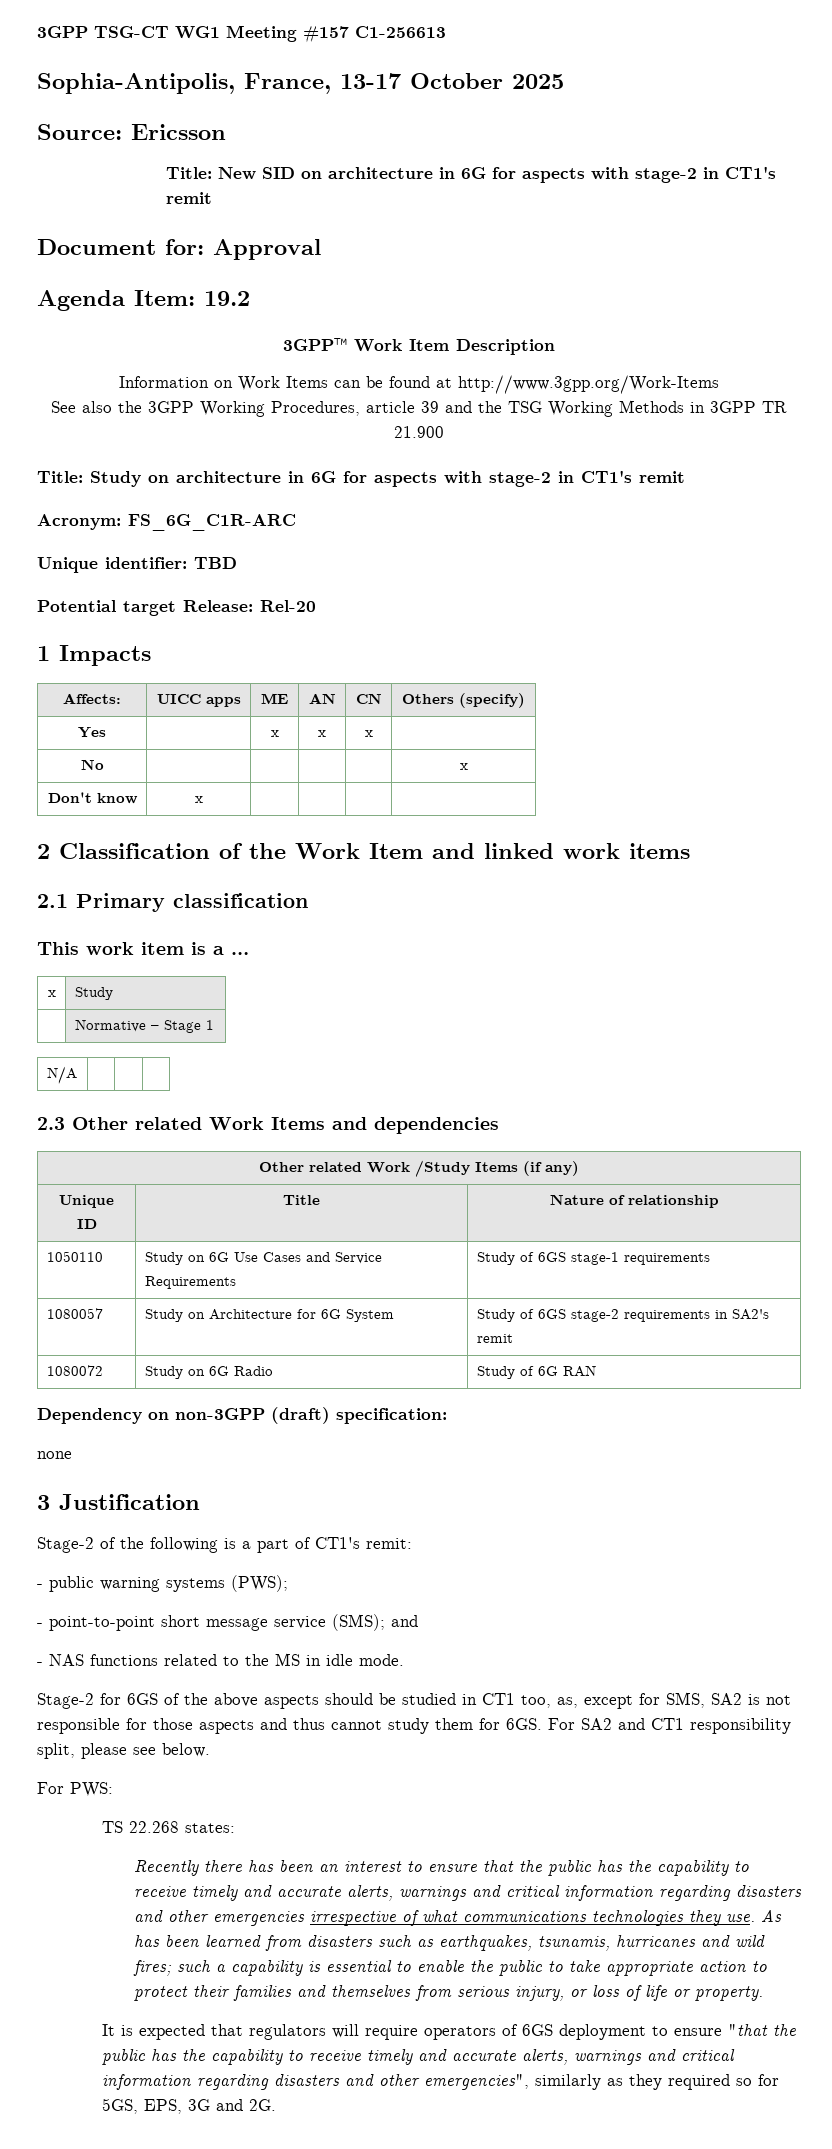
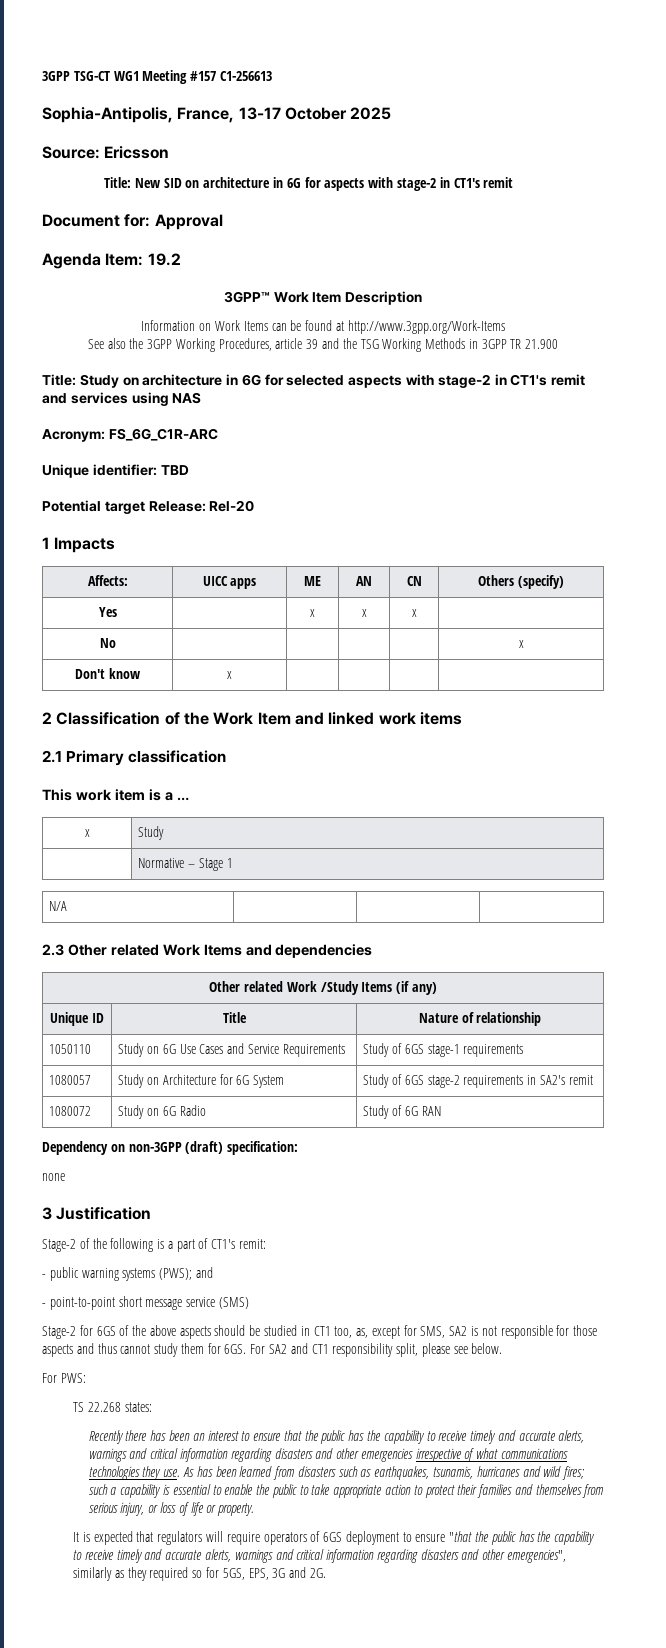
- Title: Study on architecture in 6G for aspects with stage-2 in CT1's remit
+ Title: Study on architecture in 6G for selected aspects with stage-2 in CT1's remit and services using NAS
- - public warning systems (PWS);
+ - public warning systems (PWS); and
- - point-to-point short message service (SMS); and
- - NAS functions related to the MS in idle mode.
+ - point-to-point short message service (SMS)

